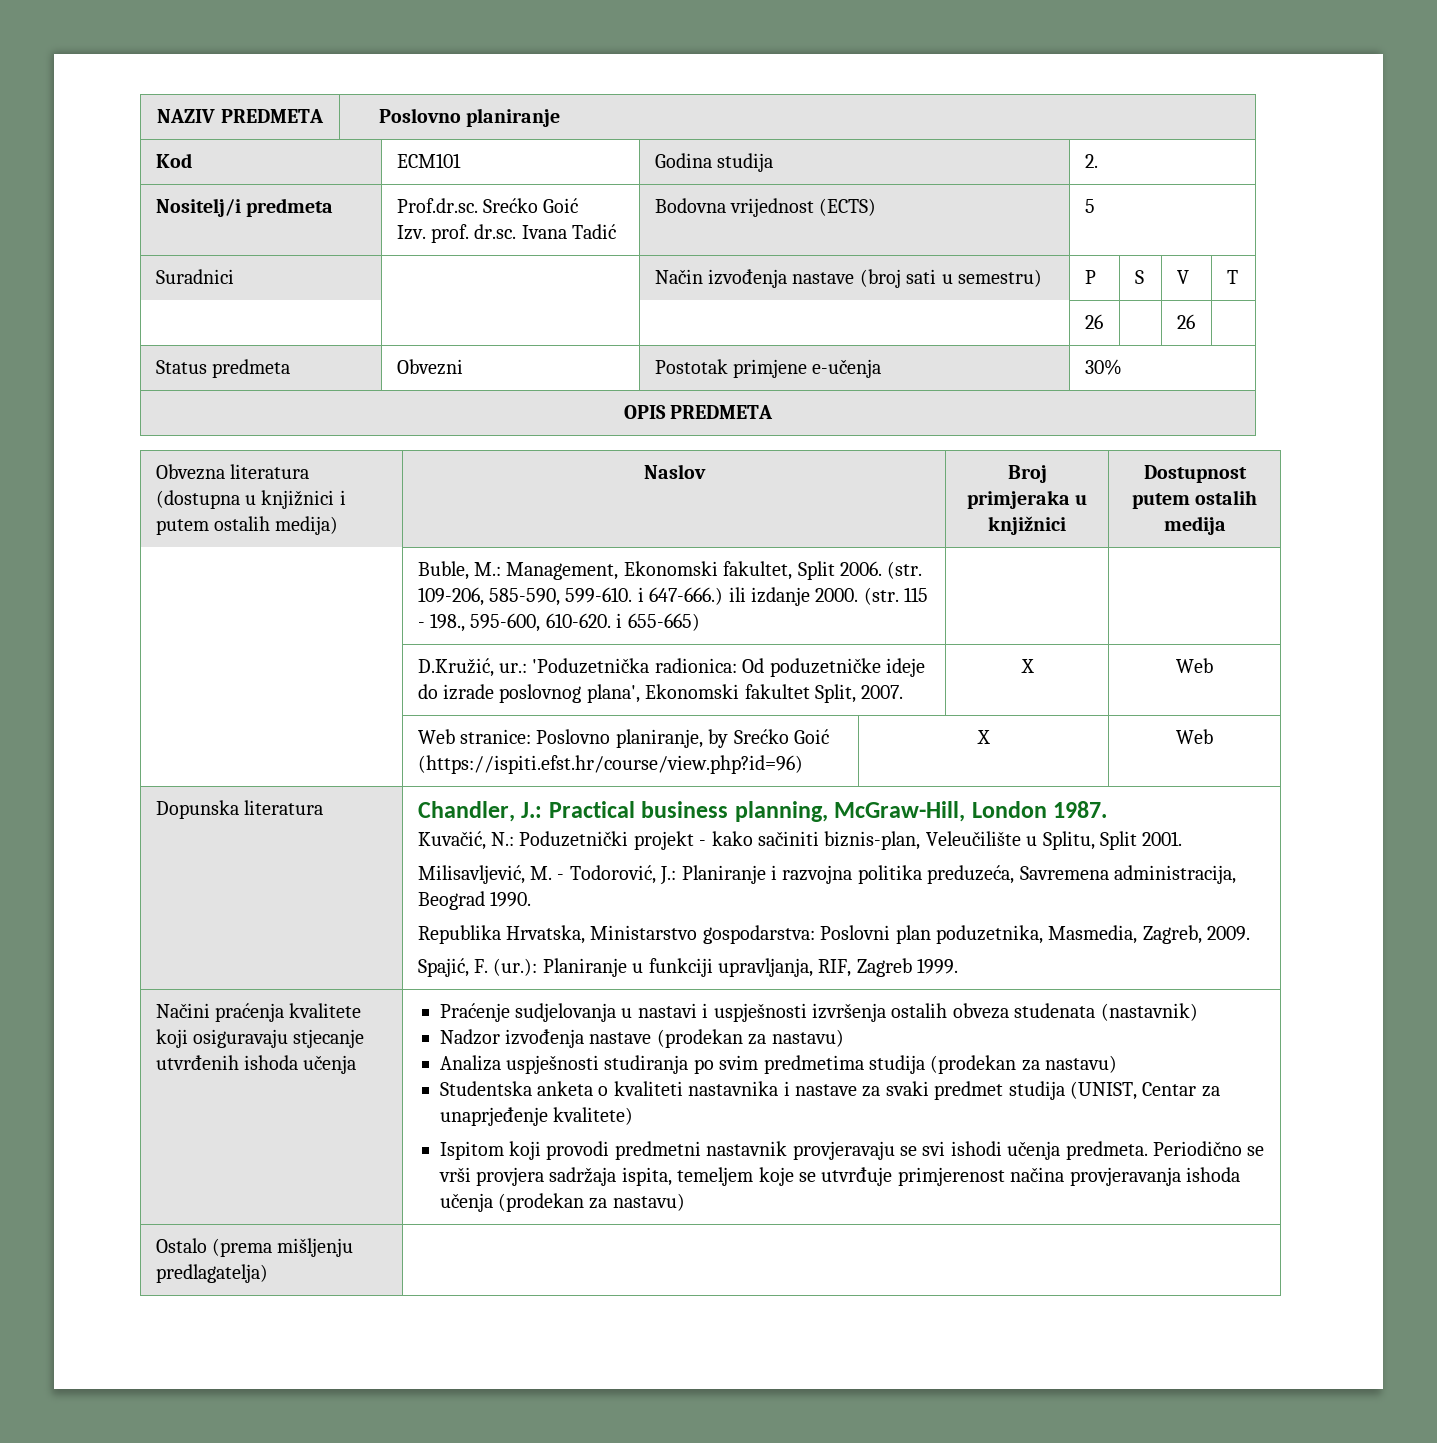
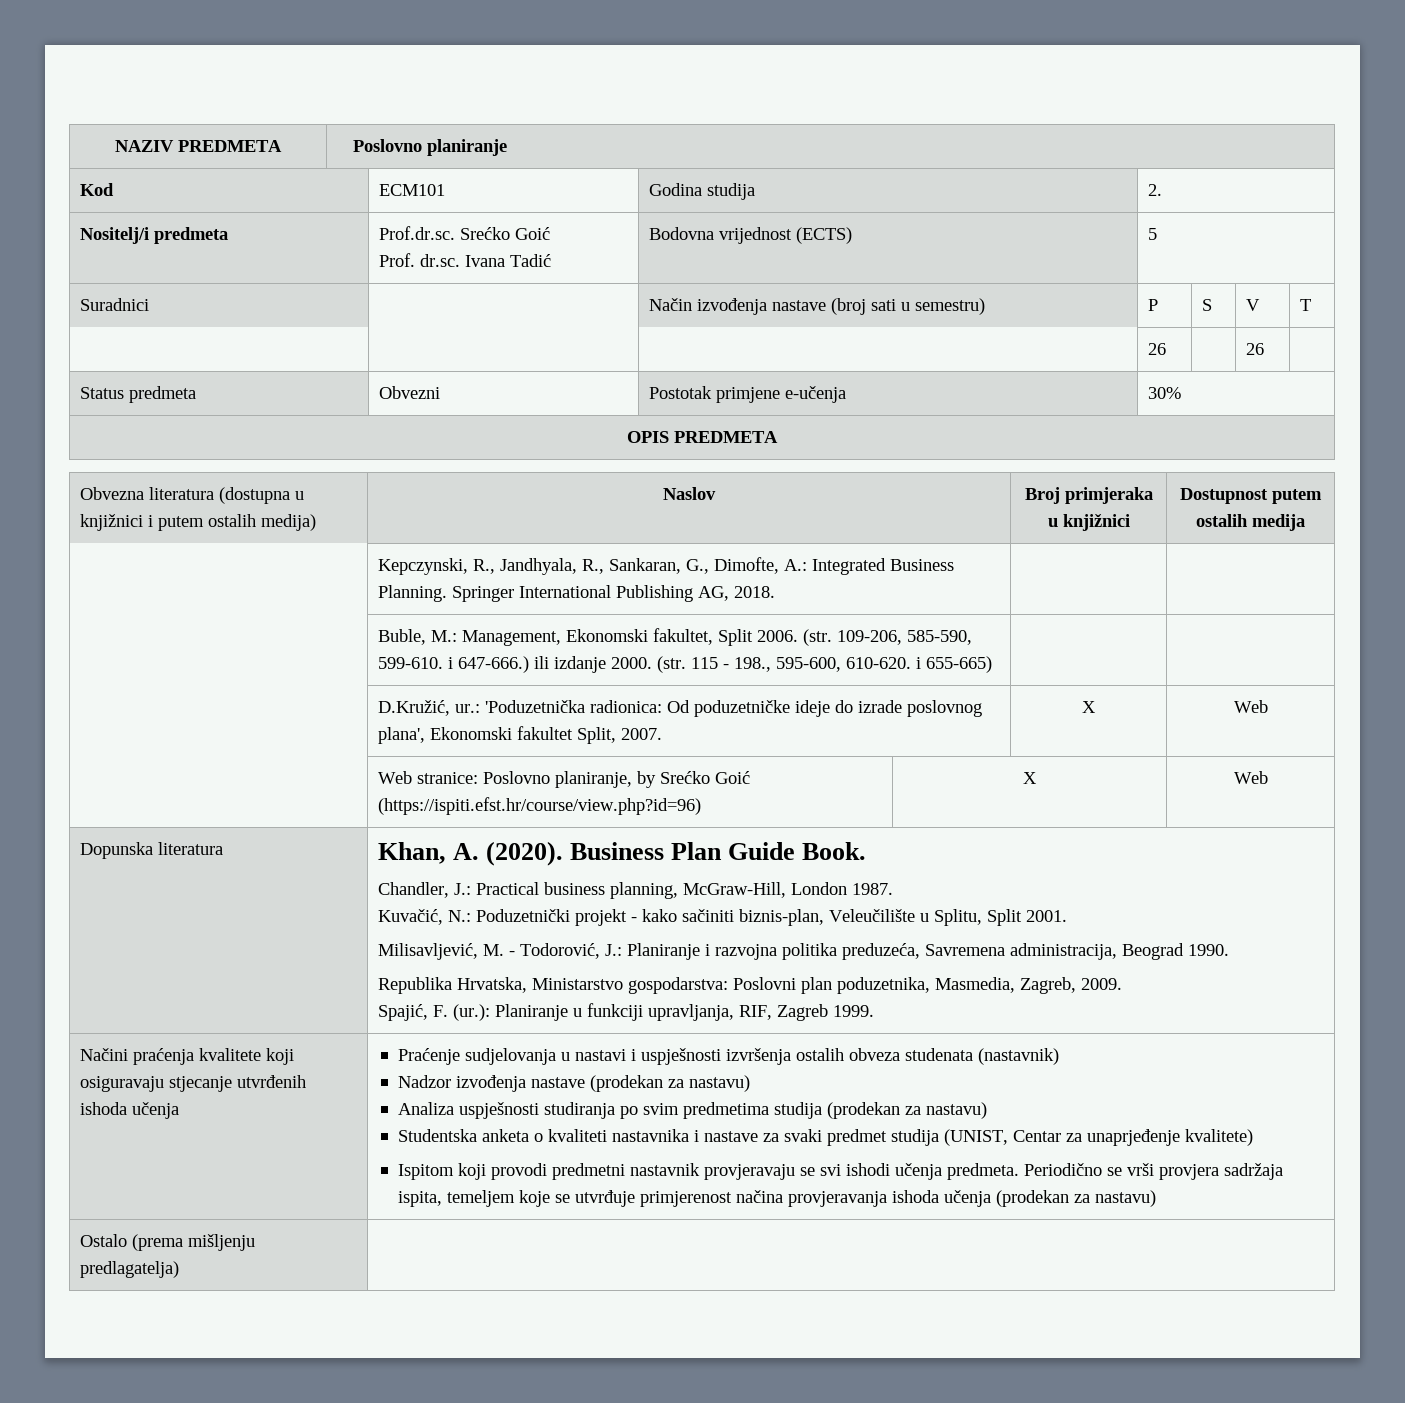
  Nositelj/i predmeta | Prof.dr.sc. Srećko Goić
- Izv. prof. dr.sc. Ivana Tadić | Bodovna vrijednost (ECTS) | 5
+ Prof. dr.sc. Ivana Tadić | Bodovna vrijednost (ECTS) | 5
+ | Kepczynski, R., Jandhyala, R., Sankaran, G., Dimofte, A.: Integrated Business Planning. Springer International Publishing AG, 2018. | |
+ Khan, A. (2020). Business Plan Guide Book.

